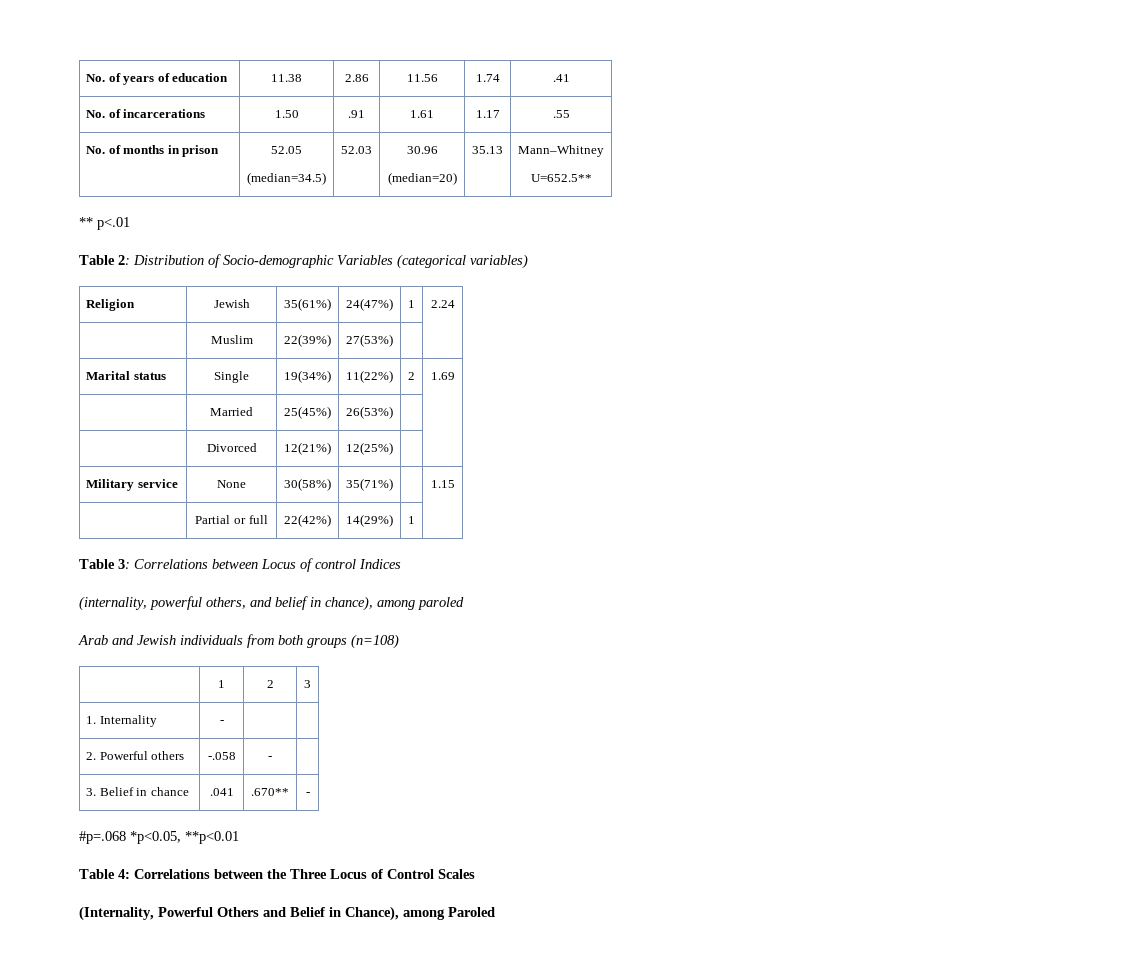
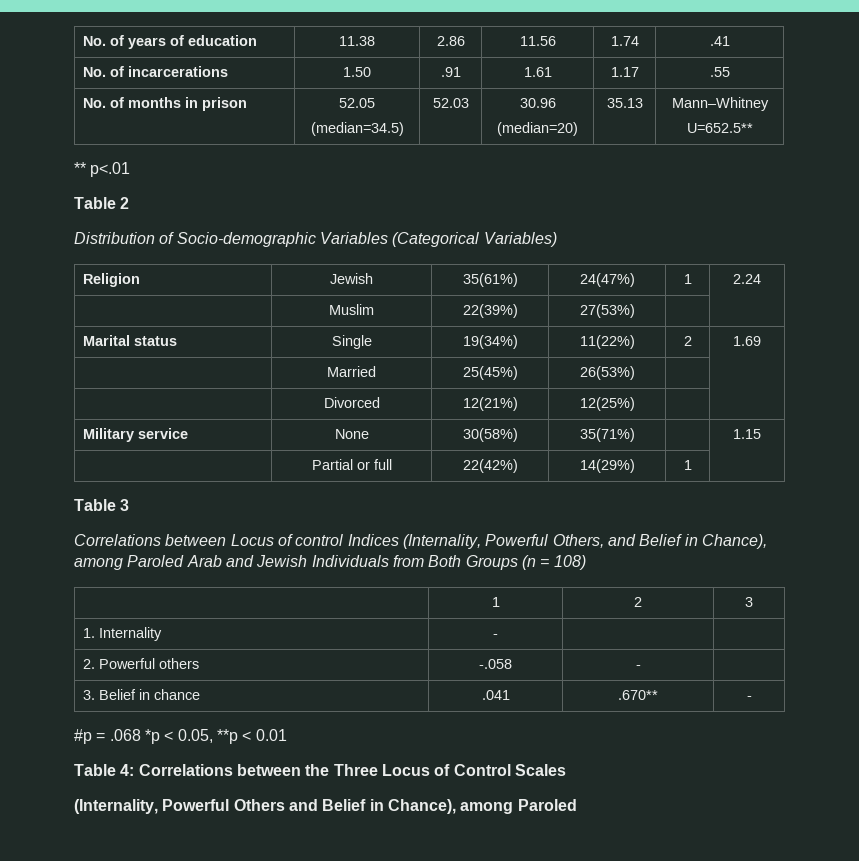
- Table 2: Distribution of Socio-demographic Variables (categorical variables)
+ Table 2
+ Distribution of Socio-demographic Variables (Categorical Variables)
- Table 3: Correlations between Locus of control Indices
- (internality, powerful others, and belief in chance), among paroled
- Arab and Jewish individuals from both groups (n=108)
+ Table 3
+ Correlations between Locus of control Indices (Internality, Powerful Others, and Belief in Chance), among Paroled Arab and Jewish Individuals from Both Groups (n = 108)
- #p=.068 *p<0.05, **p<0.01
+ #p = .068 *p < 0.05, **p < 0.01

